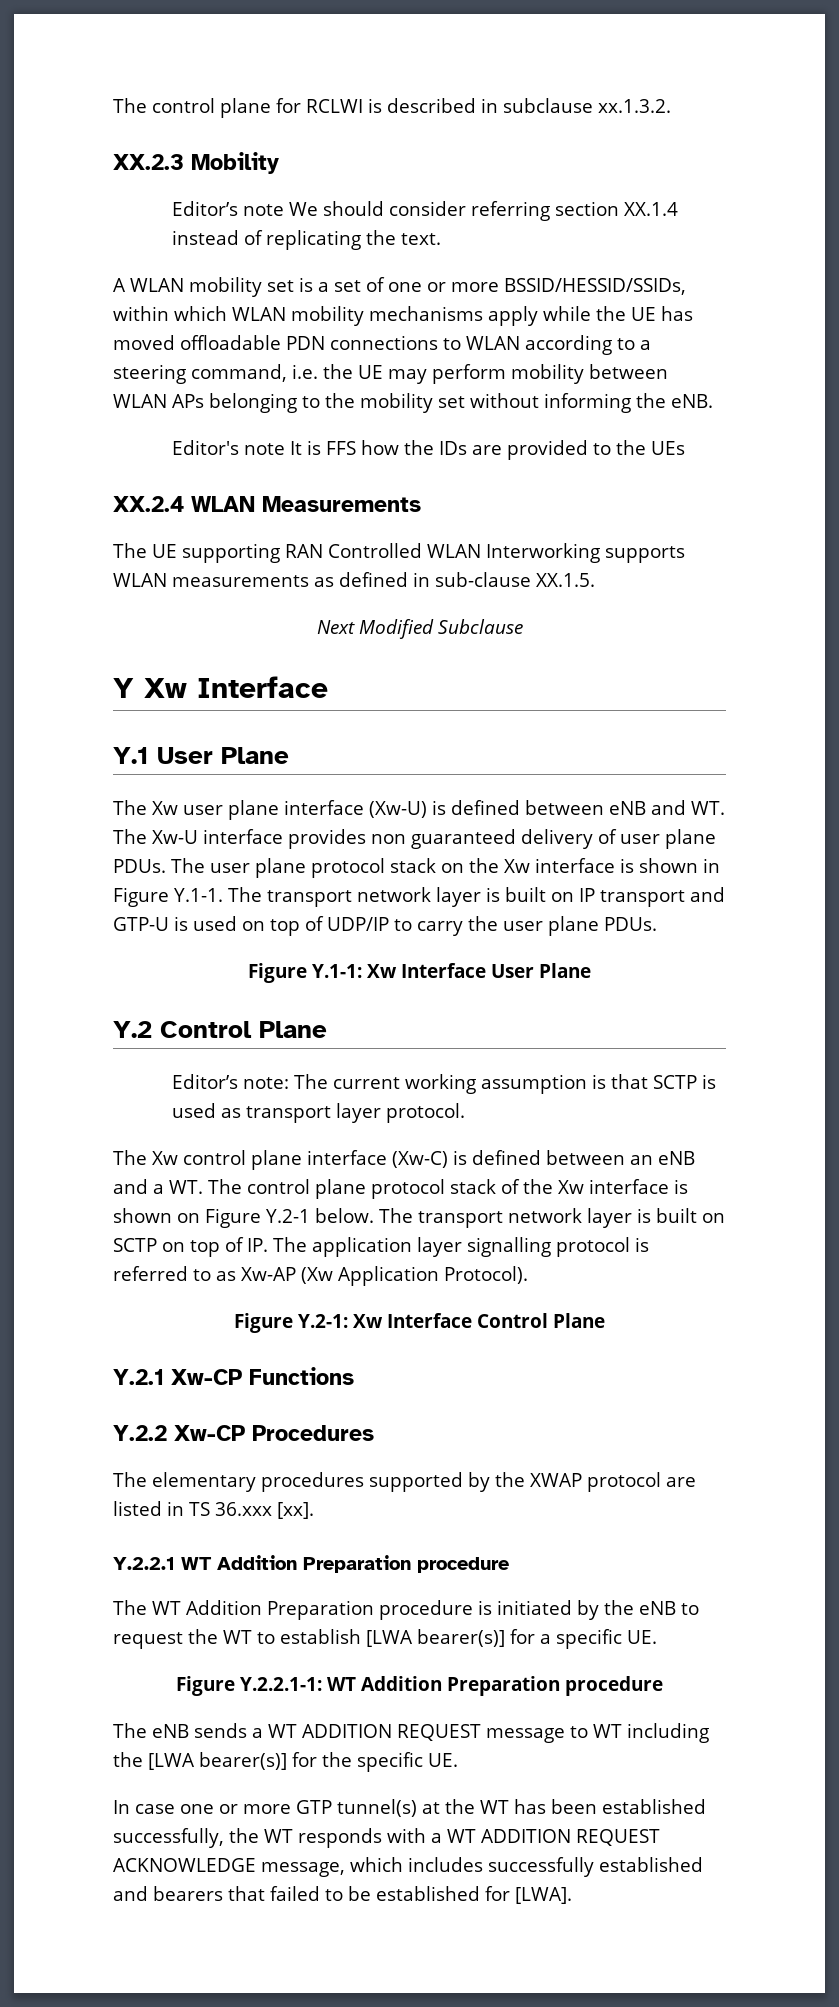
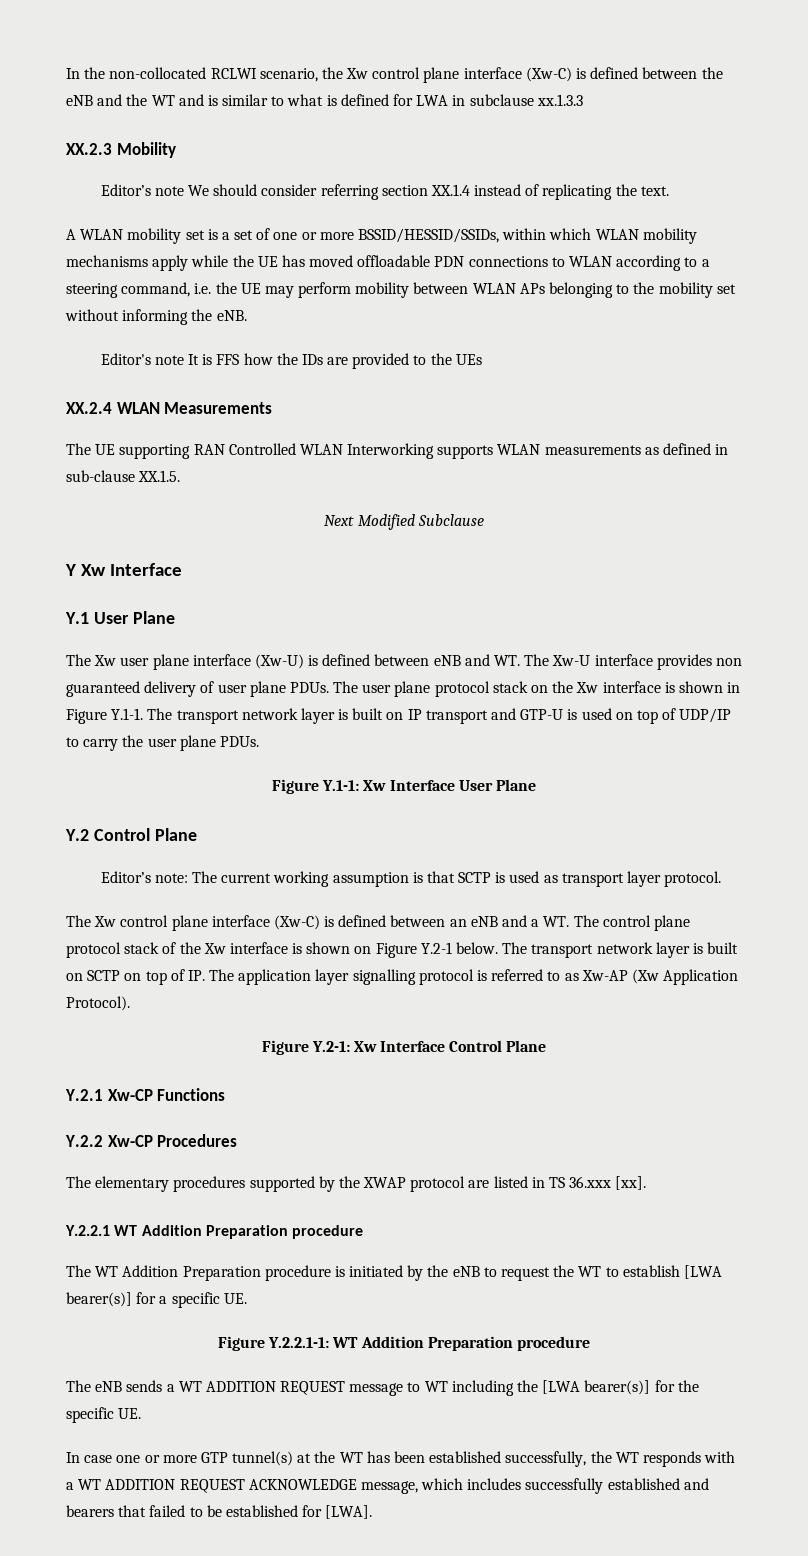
- The control plane for RCLWI is described in subclause xx.1.3.2.
+ In the non-collocated RCLWI scenario, the Xw control plane interface (Xw-C) is defined between the eNB and the WT and is similar to what is defined for LWA in subclause xx.1.3.3

